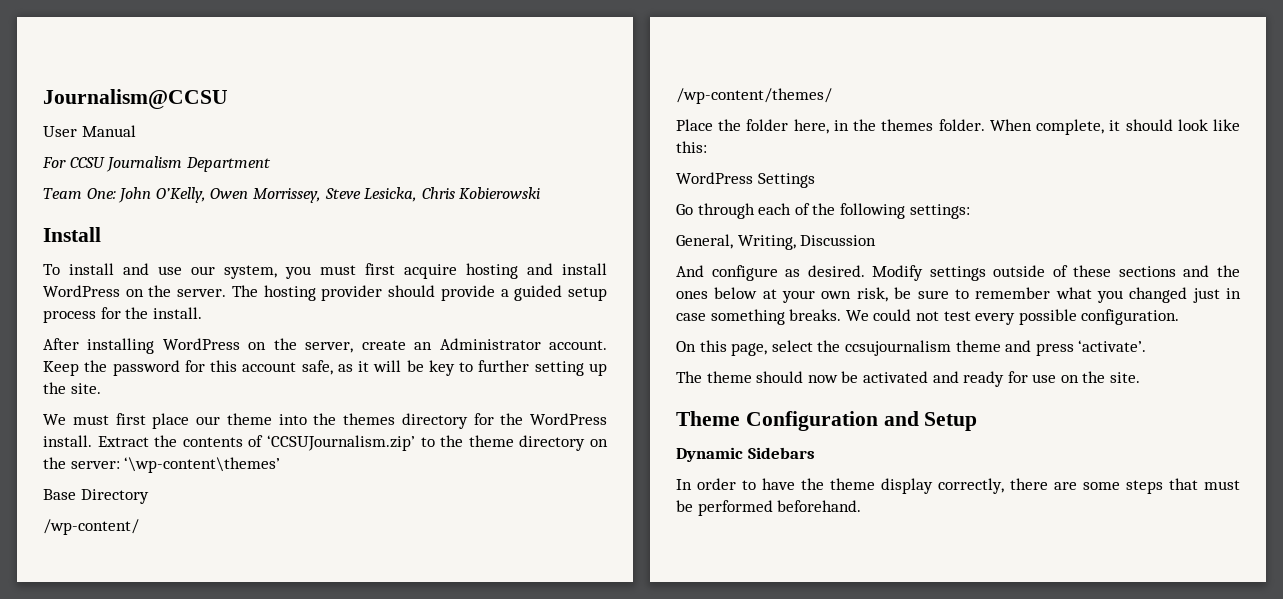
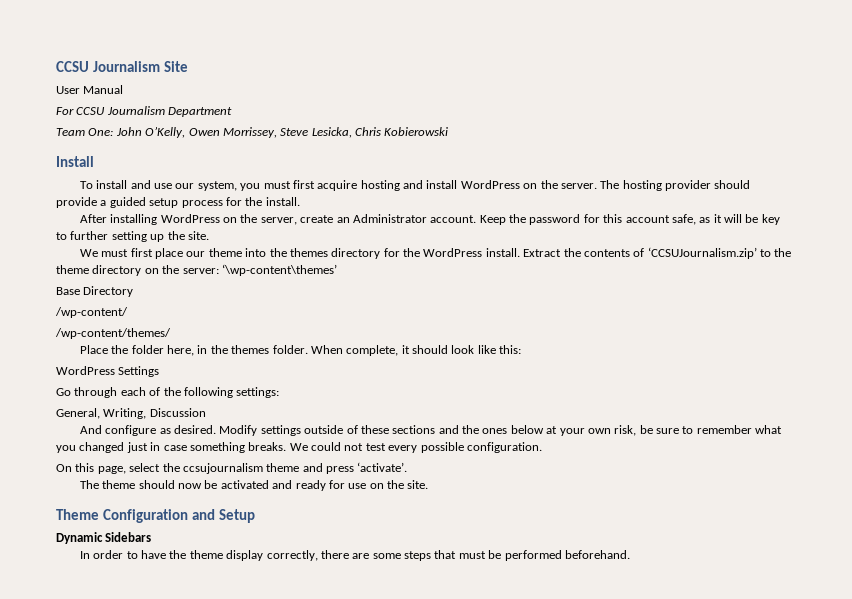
- Journalism@CCSU
+ CCSU Journalism Site

